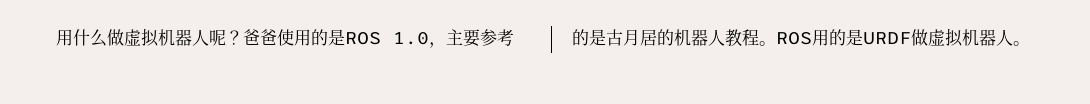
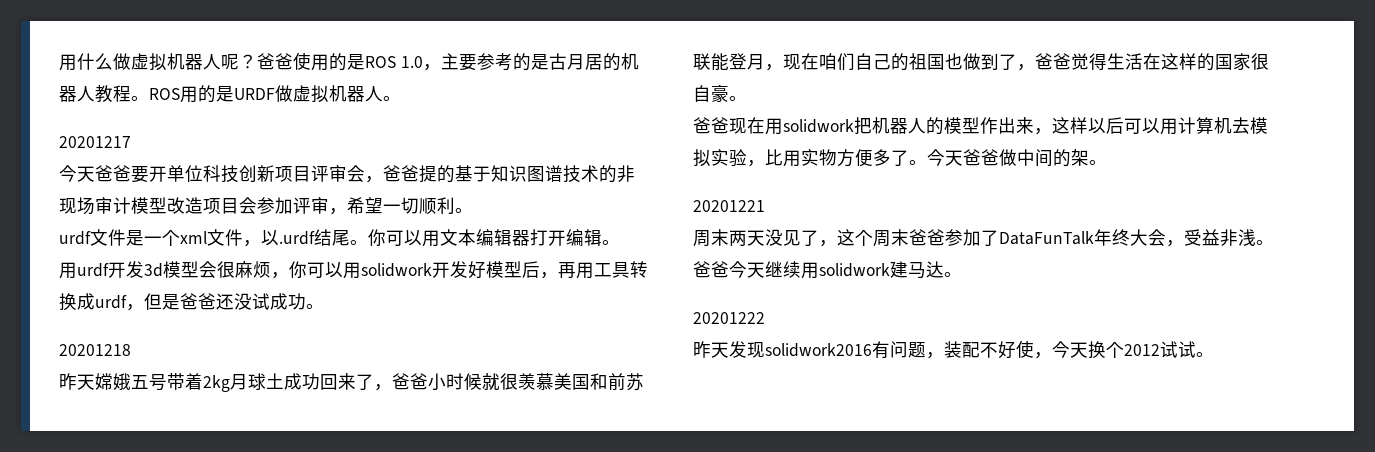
+ 20201217
+ 今天爸爸要开单位科技创新项目评审会，爸爸提的基于知识图谱技术的非现场审计模型改造项目会参加评审，希望一切顺利。
+ urdf文件是一个xml文件，以.urdf结尾。你可以用文本编辑器打开编辑。
+ 用urdf开发3d模型会很麻烦，你可以用solidwork开发好模型后，再用工具转换成urdf，但是爸爸还没试成功。
+ 20201218
+ 昨天嫦娥五号带着2kg月球土成功回来了，爸爸小时候就很羡慕美国和前苏联能登月，现在咱们自己的祖国也做到了，爸爸觉得生活在这样的国家很自豪。
+ 爸爸现在用solidwork把机器人的模型作出来，这样以后可以用计算机去模拟实验，比用实物方便多了。今天爸爸做中间的架。
+ 20201221
+ 周末两天没见了，这个周末爸爸参加了DataFunTalk年终大会，受益非浅。爸爸今天继续用solidwork建马达。
+ 20201222
+ 昨天发现solidwork2016有问题，装配不好使，今天换个2012试试。

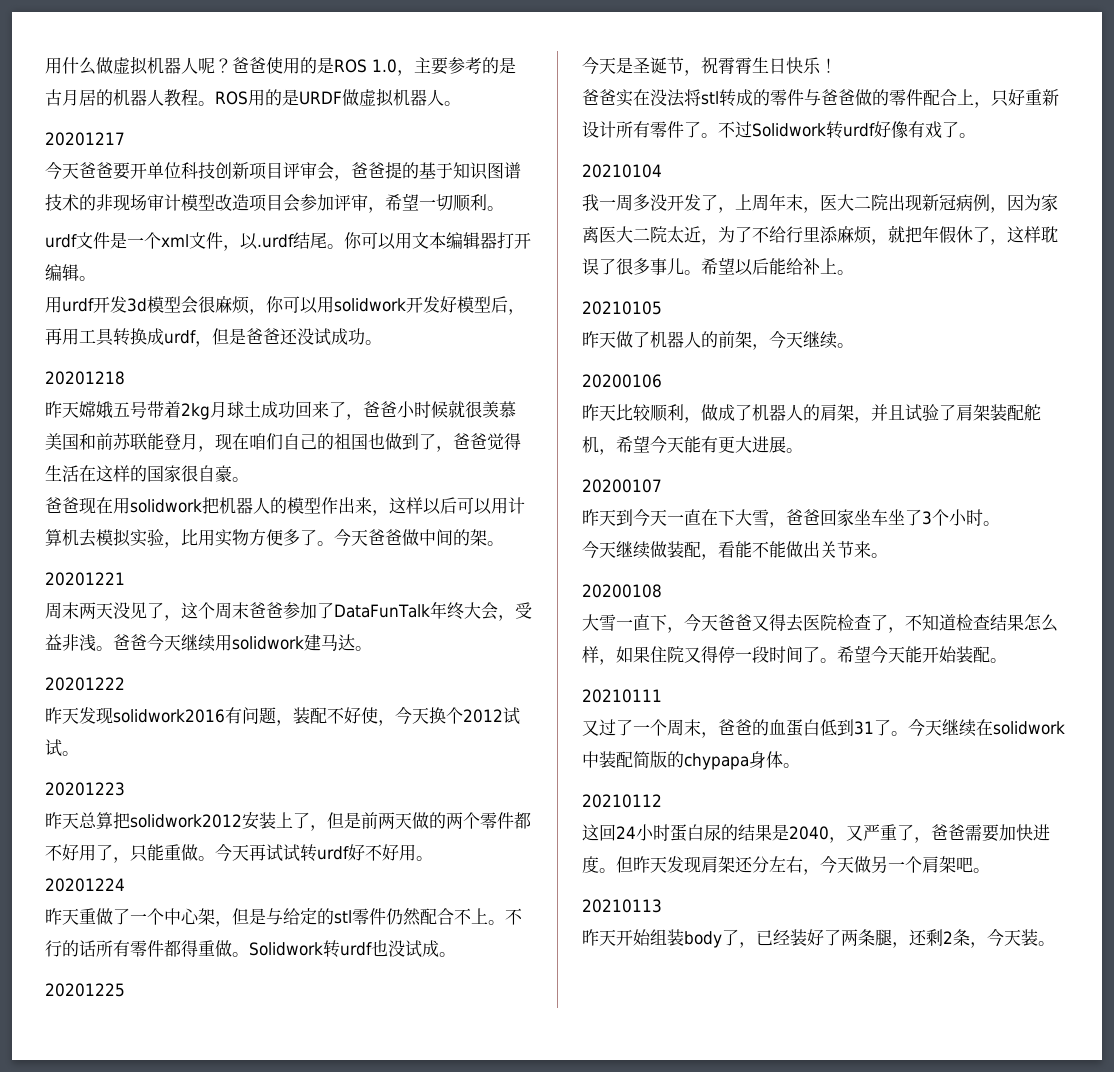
+ 20201223
+ 昨天总算把solidwork2012安装上了，但是前两天做的两个零件都不好用了，只能重做。今天再试试转urdf好不好用。
+ 20201224
+ 昨天重做了一个中心架，但是与给定的stl零件仍然配合不上。不行的话所有零件都得重做。Solidwork转urdf也没试成。
+ 20201225
+ 今天是圣诞节，祝霄霄生日快乐！
+ 爸爸实在没法将stl转成的零件与爸爸做的零件配合上，只好重新设计所有零件了。不过Solidwork转urdf好像有戏了。
+ 20210104
+ 我一周多没开发了，上周年末，医大二院出现新冠病例，因为家离医大二院太近，为了不给行里添麻烦，就把年假休了，这样耽误了很多事儿。希望以后能给补上。
+ 20210105
+ 昨天做了机器人的前架，今天继续。
+ 20200106
+ 昨天比较顺利，做成了机器人的肩架，并且试验了肩架装配舵机，希望今天能有更大进展。
+ 20200107
+ 昨天到今天一直在下大雪，爸爸回家坐车坐了3个小时。
+ 今天继续做装配，看能不能做出关节来。
+ 20200108
+ 大雪一直下，今天爸爸又得去医院检查了，不知道检查结果怎么样，如果住院又得停一段时间了。希望今天能开始装配。
+ 20210111
+ 又过了一个周末，爸爸的血蛋白低到31了。今天继续在solidwork中装配简版的chypapa身体。
+ 20210112
+ 这回24小时蛋白尿的结果是2040，又严重了，爸爸需要加快进度。但昨天发现肩架还分左右，今天做另一个肩架吧。
+ 20210113
+ 昨天开始组装body了，已经装好了两条腿，还剩2条，今天装。

